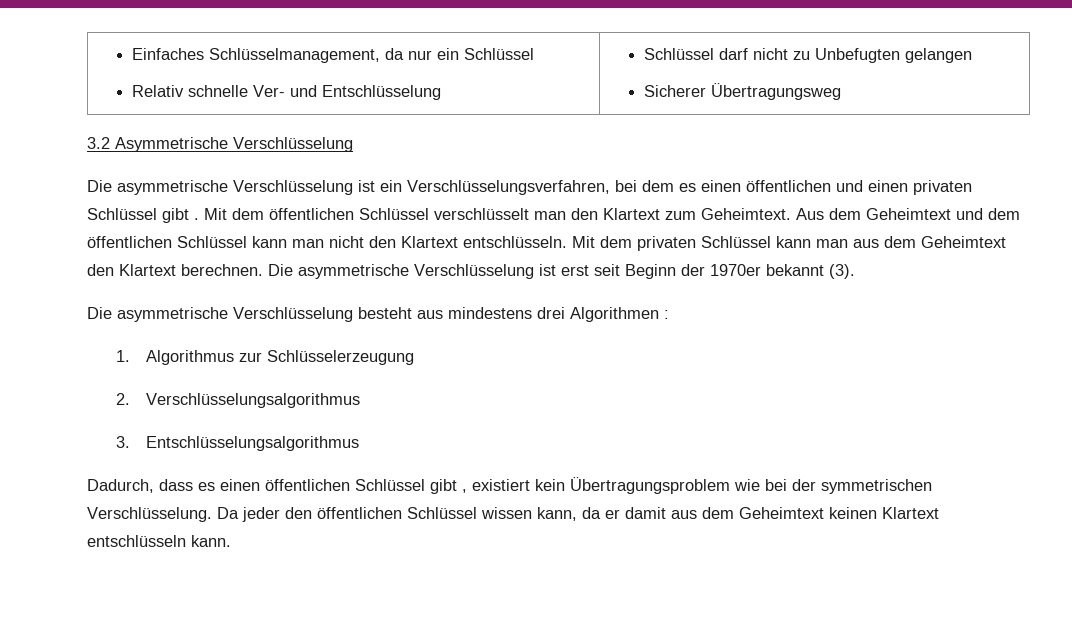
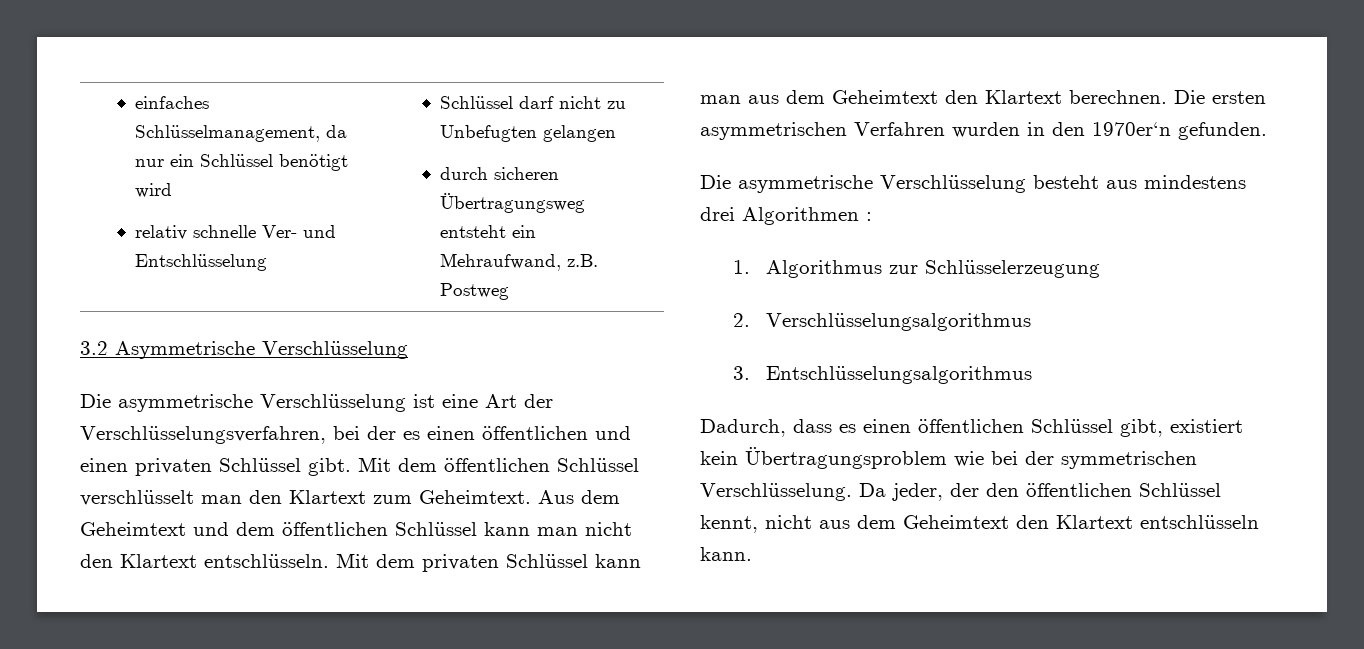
- Einfaches Schlüsselmanagement, da nur ein Schlüssel
- Relativ schnelle Ver- und Entschlüsselung | Schlüssel darf nicht zu Unbefugten gelangen
- Sicherer Übertragungsweg
+ einfaches Schlüsselmanagement, da nur ein Schlüssel benötigt wird
+ relativ schnelle Ver- und Entschlüsselung | Schlüssel darf nicht zu Unbefugten gelangen
+ durch sicheren Übertragungsweg entsteht ein Mehraufwand, z.B. Postweg
- Die asymmetrische Verschlüsselung ist ein Verschlüsselungsverfahren, bei dem es einen öffentlichen und einen privaten Schlüssel gibt .
+ Die asymmetrische Verschlüsselung ist eine Art der Verschlüsselungsverfahren, bei der es einen öffentlichen und einen privaten Schlüssel gibt.
- Die asymmetrische Verschlüsselung ist erst seit Beginn der 1970er bekannt (3).
+ Die ersten asymmetrischen Verfahren wurden in den 1970er‘n gefunden.
- Dadurch, dass es einen öffentlichen Schlüssel gibt , existiert kein Übertragungsproblem wie bei der symmetrischen Verschlüsselung.
+ Dadurch, dass es einen öffentlichen Schlüssel gibt, existiert kein Übertragungsproblem wie bei der symmetrischen Verschlüsselung.
- Da jeder den öffentlichen Schlüssel wissen kann, da er damit aus dem Geheimtext keinen Klartext entschlüsseln kann.
+ Da jeder, der den öffentlichen Schlüssel kennt, nicht aus dem Geheimtext den Klartext entschlüsseln kann.

